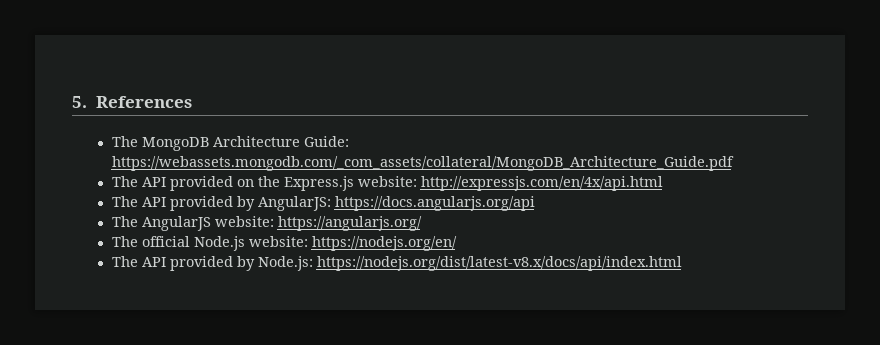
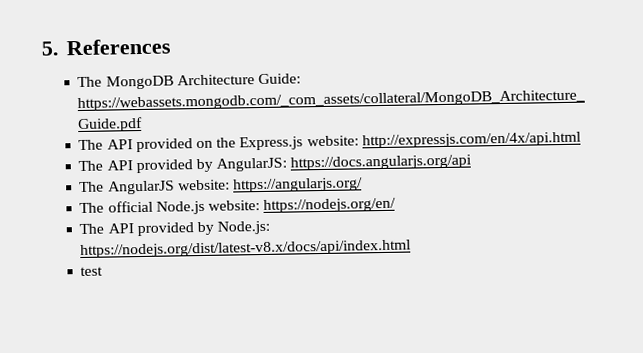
+ test

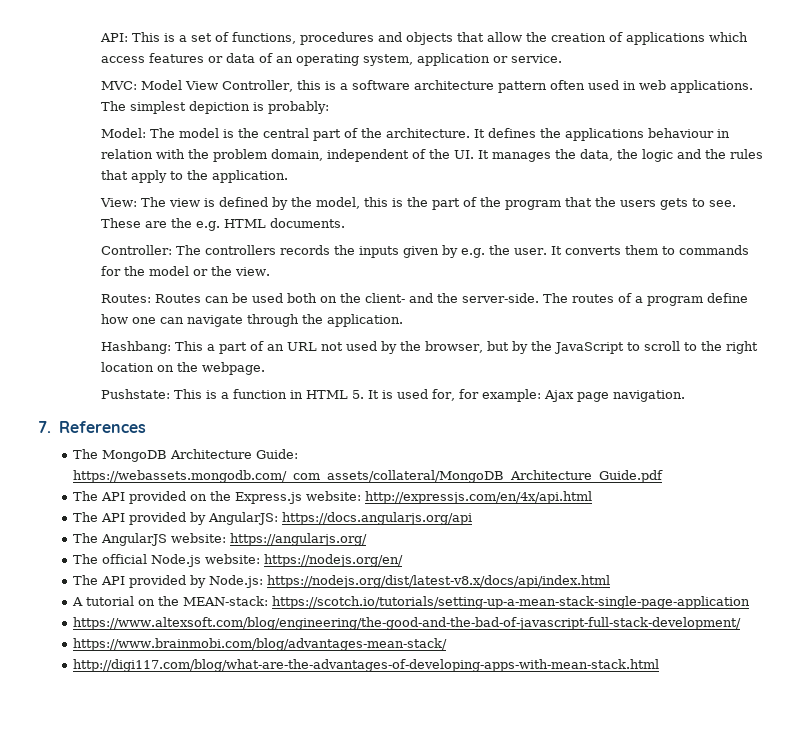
- 5. References
+ API: This is a set of functions, procedures and objects that allow the creation of applications which access features or data of an operating system, application or service.
+ MVC: Model View Controller, this is a software architecture pattern often used in web applications. The simplest depiction is probably:
+ Model: The model is the central part of the architecture. It defines the applications behaviour in relation with the problem domain, independent of the UI. It manages the data, the logic and the rules that apply to the application.
+ View: The view is defined by the model, this is the part of the program that the users gets to see. These are the e.g. HTML documents.
+ Controller: The controllers records the inputs given by e.g. the user. It converts them to commands for the model or the view.
+ Routes: Routes can be used both on the client- and the server-side. The routes of a program define how one can navigate through the application.
+ Hashbang: This a part of an URL not used by the browser, but by the JavaScript to scroll to the right location on the webpage.
+ Pushstate: This is a function in HTML 5. It is used for, for example: Ajax page navigation.
+ 7. References
- test
+ A tutorial on the MEAN-stack: https://scotch.io/tutorials/setting-up-a-mean-stack-single-page-application
+ https://www.altexsoft.com/blog/engineering/the-good-and-the-bad-of-javascript-full-stack-development/
+ https://www.brainmobi.com/blog/advantages-mean-stack/
+ http://digi117.com/blog/what-are-the-advantages-of-developing-apps-with-mean-stack.html

